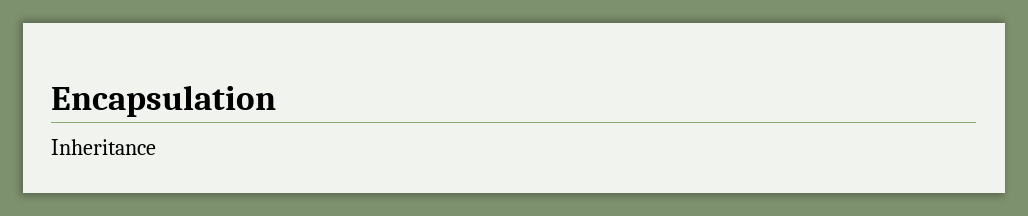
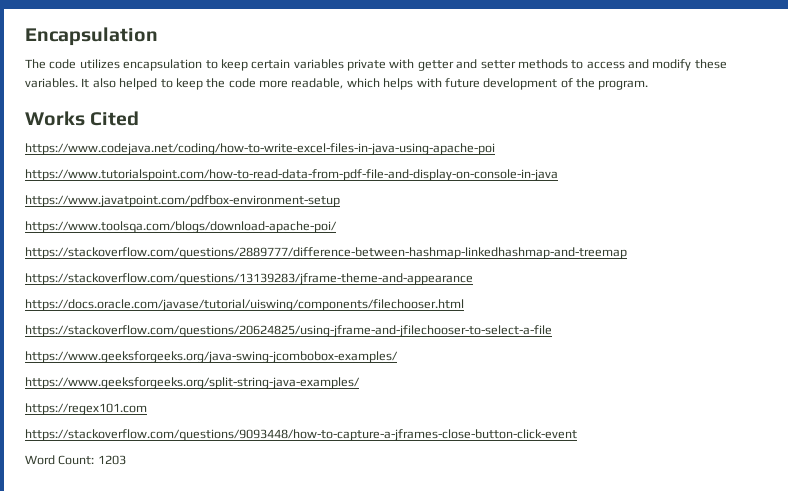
- Inheritance
+ The code utilizes encapsulation to keep certain variables private with getter and setter methods to access and modify these variables. It also helped to keep the code more readable, which helps with future development of the program.
+ Works Cited
+ https://www.codejava.net/coding/how-to-write-excel-files-in-java-using-apache-poi
+ https://www.tutorialspoint.com/how-to-read-data-from-pdf-file-and-display-on-console-in-java
+ https://www.javatpoint.com/pdfbox-environment-setup
+ https://www.toolsqa.com/blogs/download-apache-poi/
+ https://stackoverflow.com/questions/2889777/difference-between-hashmap-linkedhashmap-and-treemap
+ https://stackoverflow.com/questions/13139283/jframe-theme-and-appearance
+ https://docs.oracle.com/javase/tutorial/uiswing/components/filechooser.html
+ https://stackoverflow.com/questions/20624825/using-jframe-and-jfilechooser-to-select-a-file
+ https://www.geeksforgeeks.org/java-swing-jcombobox-examples/
+ https://www.geeksforgeeks.org/split-string-java-examples/
+ https://regex101.com
+ https://stackoverflow.com/questions/9093448/how-to-capture-a-jframes-close-button-click-event
+ Word Count: 1203

